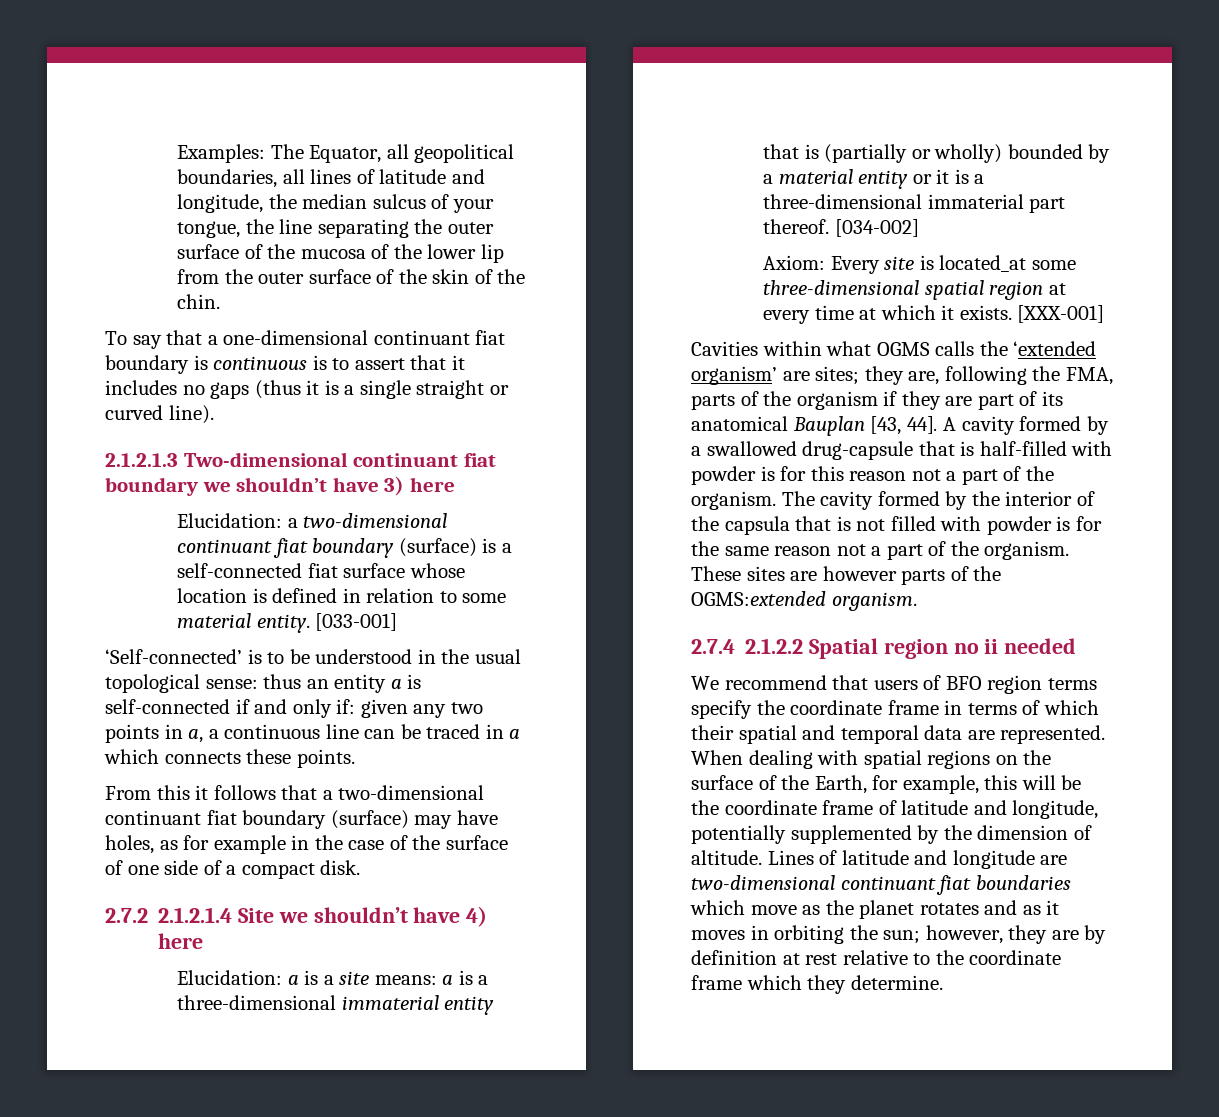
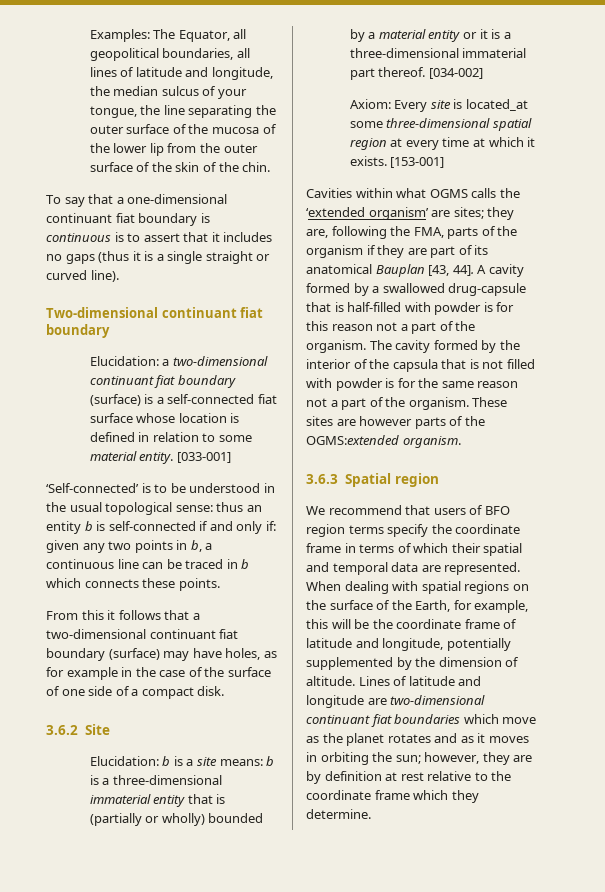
- 2.1.2.1.3 Two-dimensional continuant fiat boundary we shouldn’t have 3) here
+ Two-dimensional continuant fiat boundary
- ‘Self-connected’ is to be understood in the usual topological sense: thus an entity a is self-connected if and only if: given any two points in a, a continuous line can be traced in a which connects these points.
+ ‘Self-connected’ is to be understood in the usual topological sense: thus an entity b is self-connected if and only if: given any two points in b, a continuous line can be traced in b which connects these points.
- 2.7.2 2.1.2.1.4 Site we shouldn’t have 4) here
- Elucidation: a is a site means: a is a three-dimensional immaterial entity that is (partially or wholly) bounded by a material entity or it is a three-dimensional immaterial part thereof.
+ 3.6.2 Site
+ Elucidation: b is a site means: b is a three-dimensional immaterial entity that is (partially or wholly) bounded by a material entity or it is a three-dimensional immaterial part thereof.
- [XXX-001]
+ [153-001]
- 2.7.4 2.1.2.2 Spatial region no ii needed
+ 3.6.3 Spatial region

